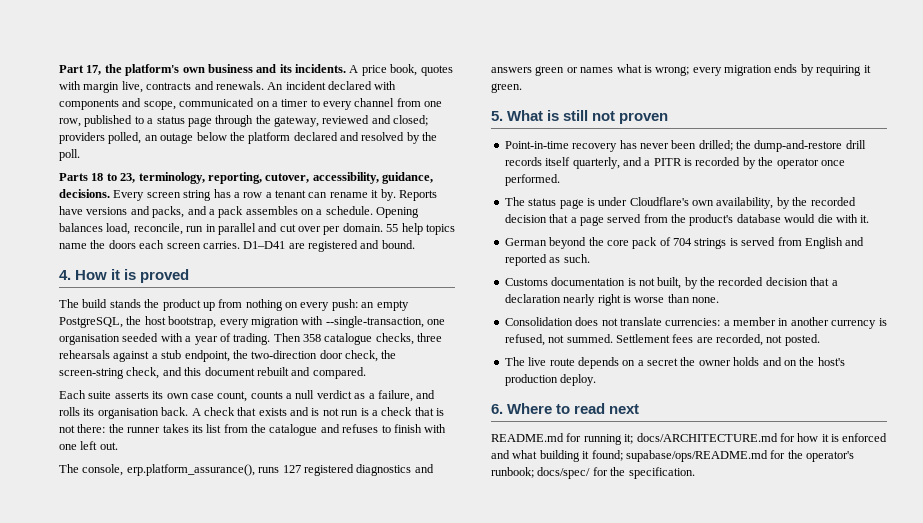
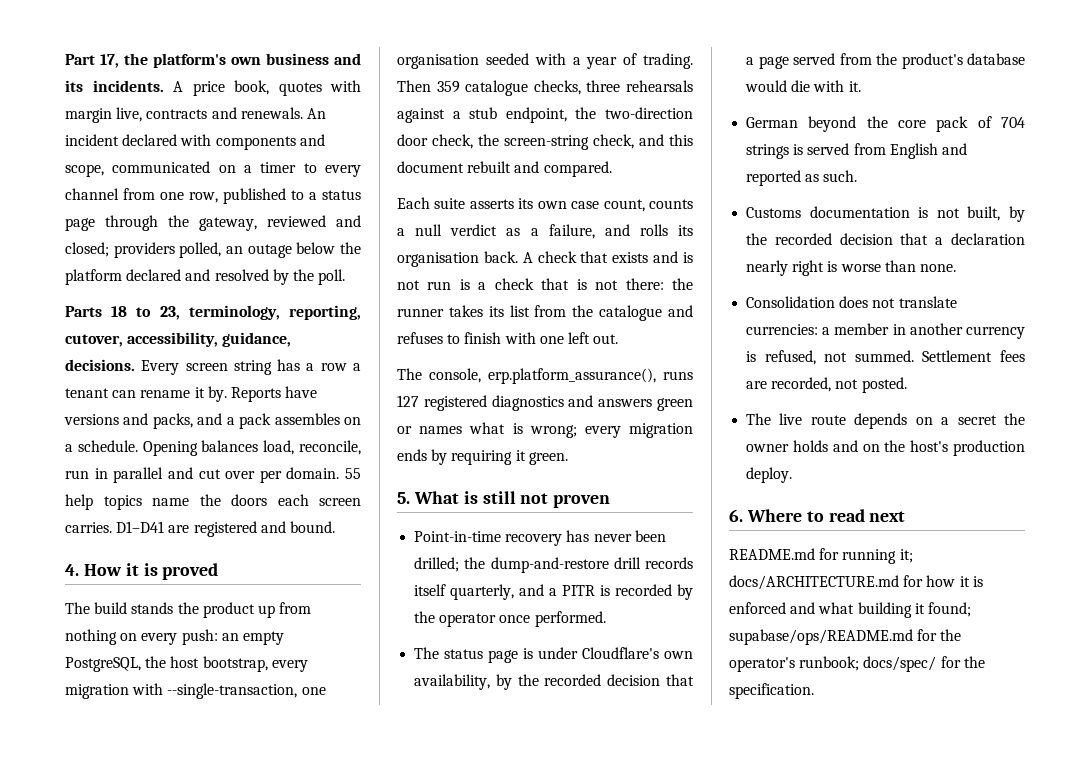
- Then 358 catalogue checks, three rehearsals against a stub endpoint, the two-direction door check, the screen-string check, and this document rebuilt and compared.
+ Then 359 catalogue checks, three rehearsals against a stub endpoint, the two-direction door check, the screen-string check, and this document rebuilt and compared.

